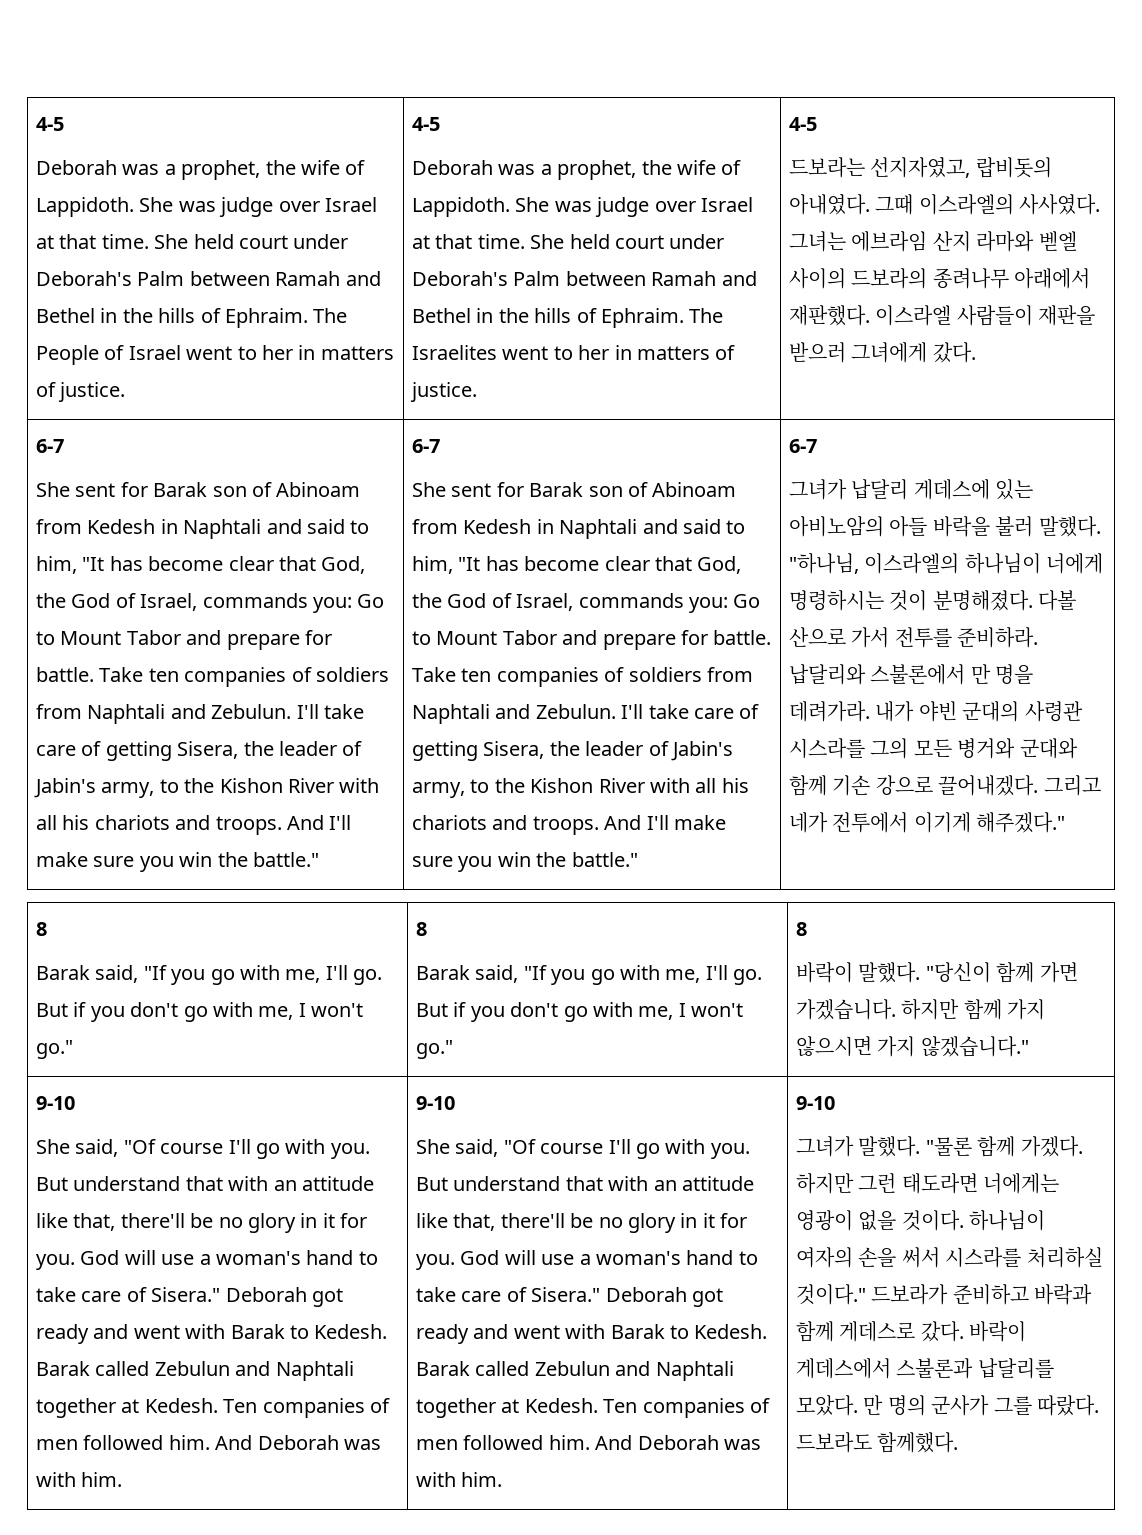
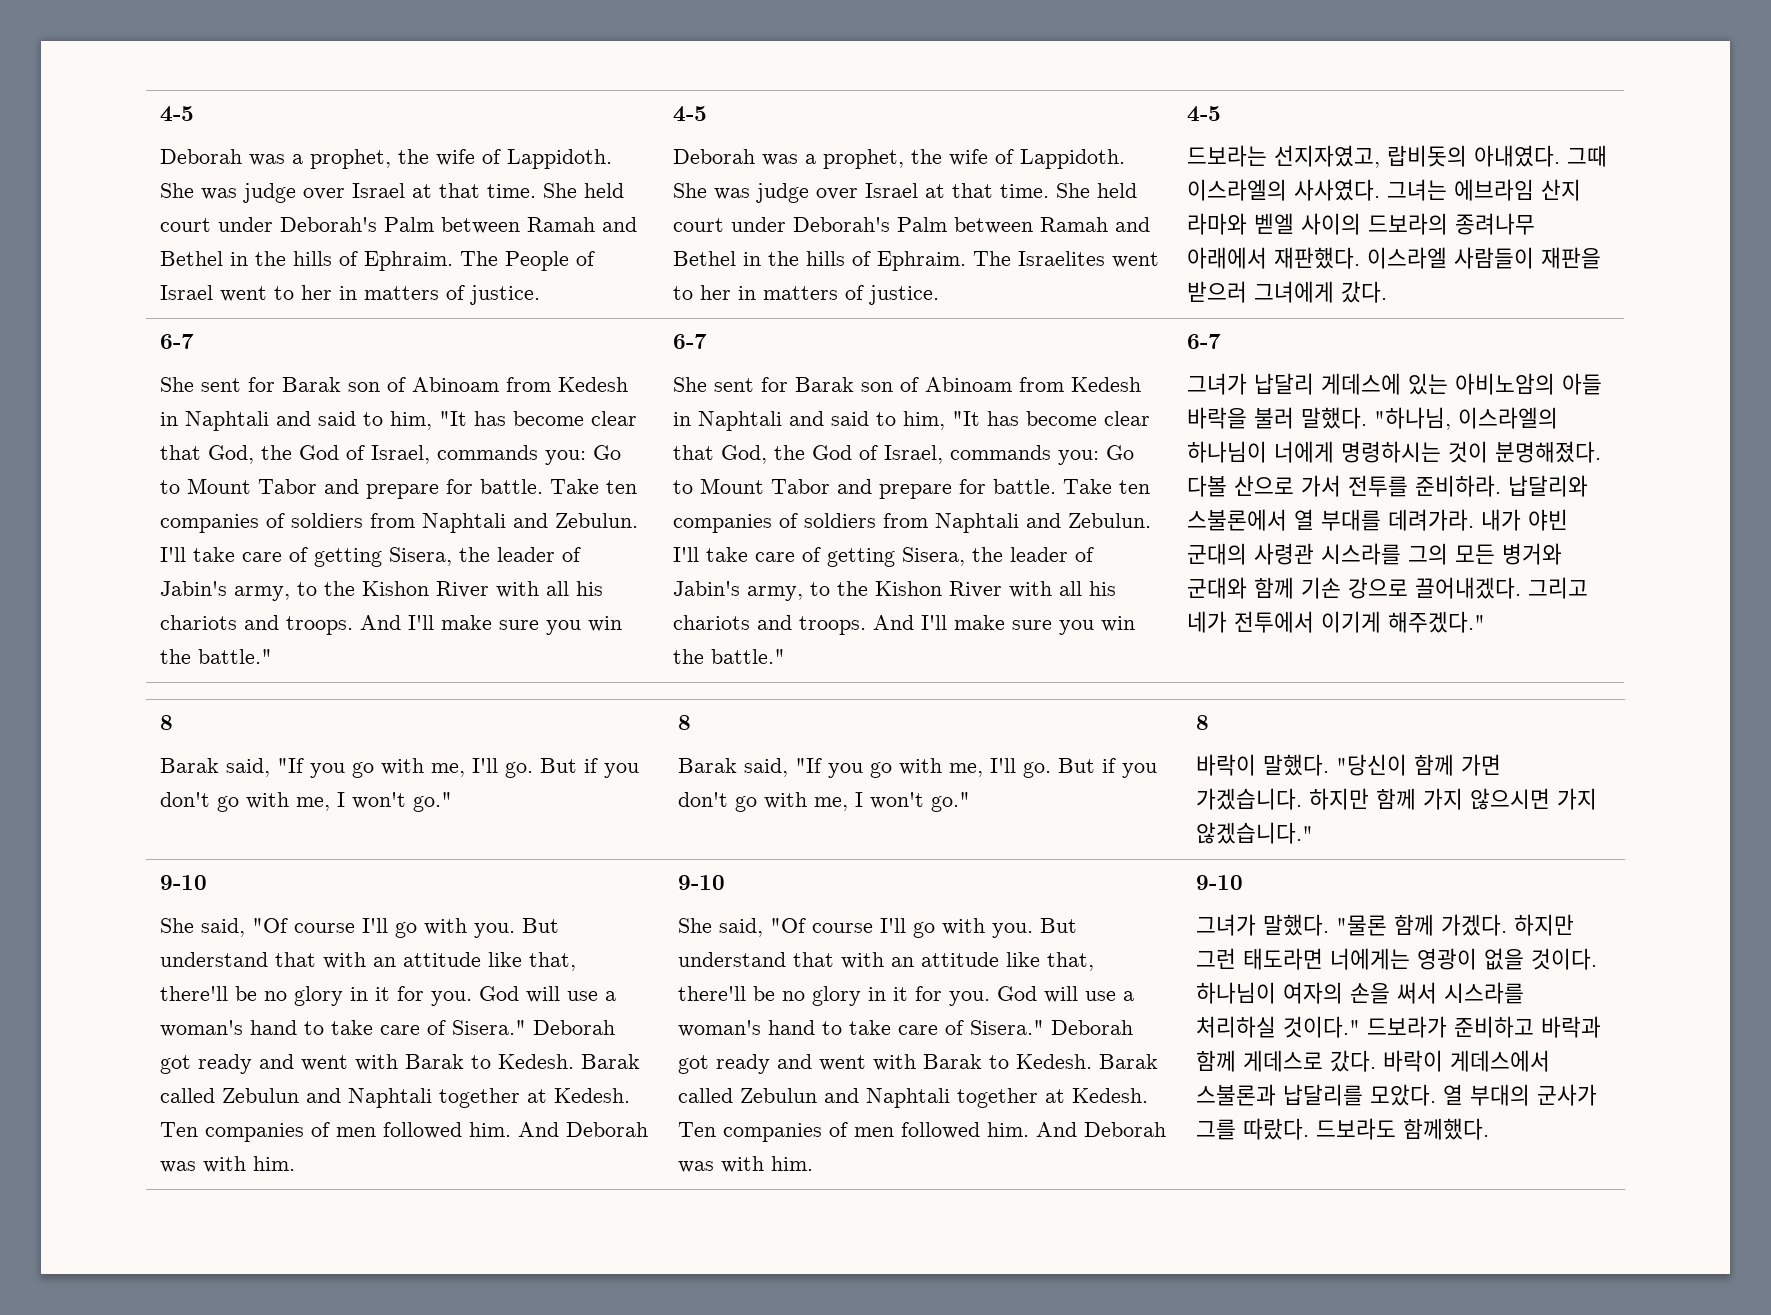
- 납달리와 스불론에서 만 명을 데려가라.
+ 납달리와 스불론에서 열 부대를 데려가라.
- 만 명의 군사가 그를 따랐다.
+ 열 부대의 군사가 그를 따랐다.

